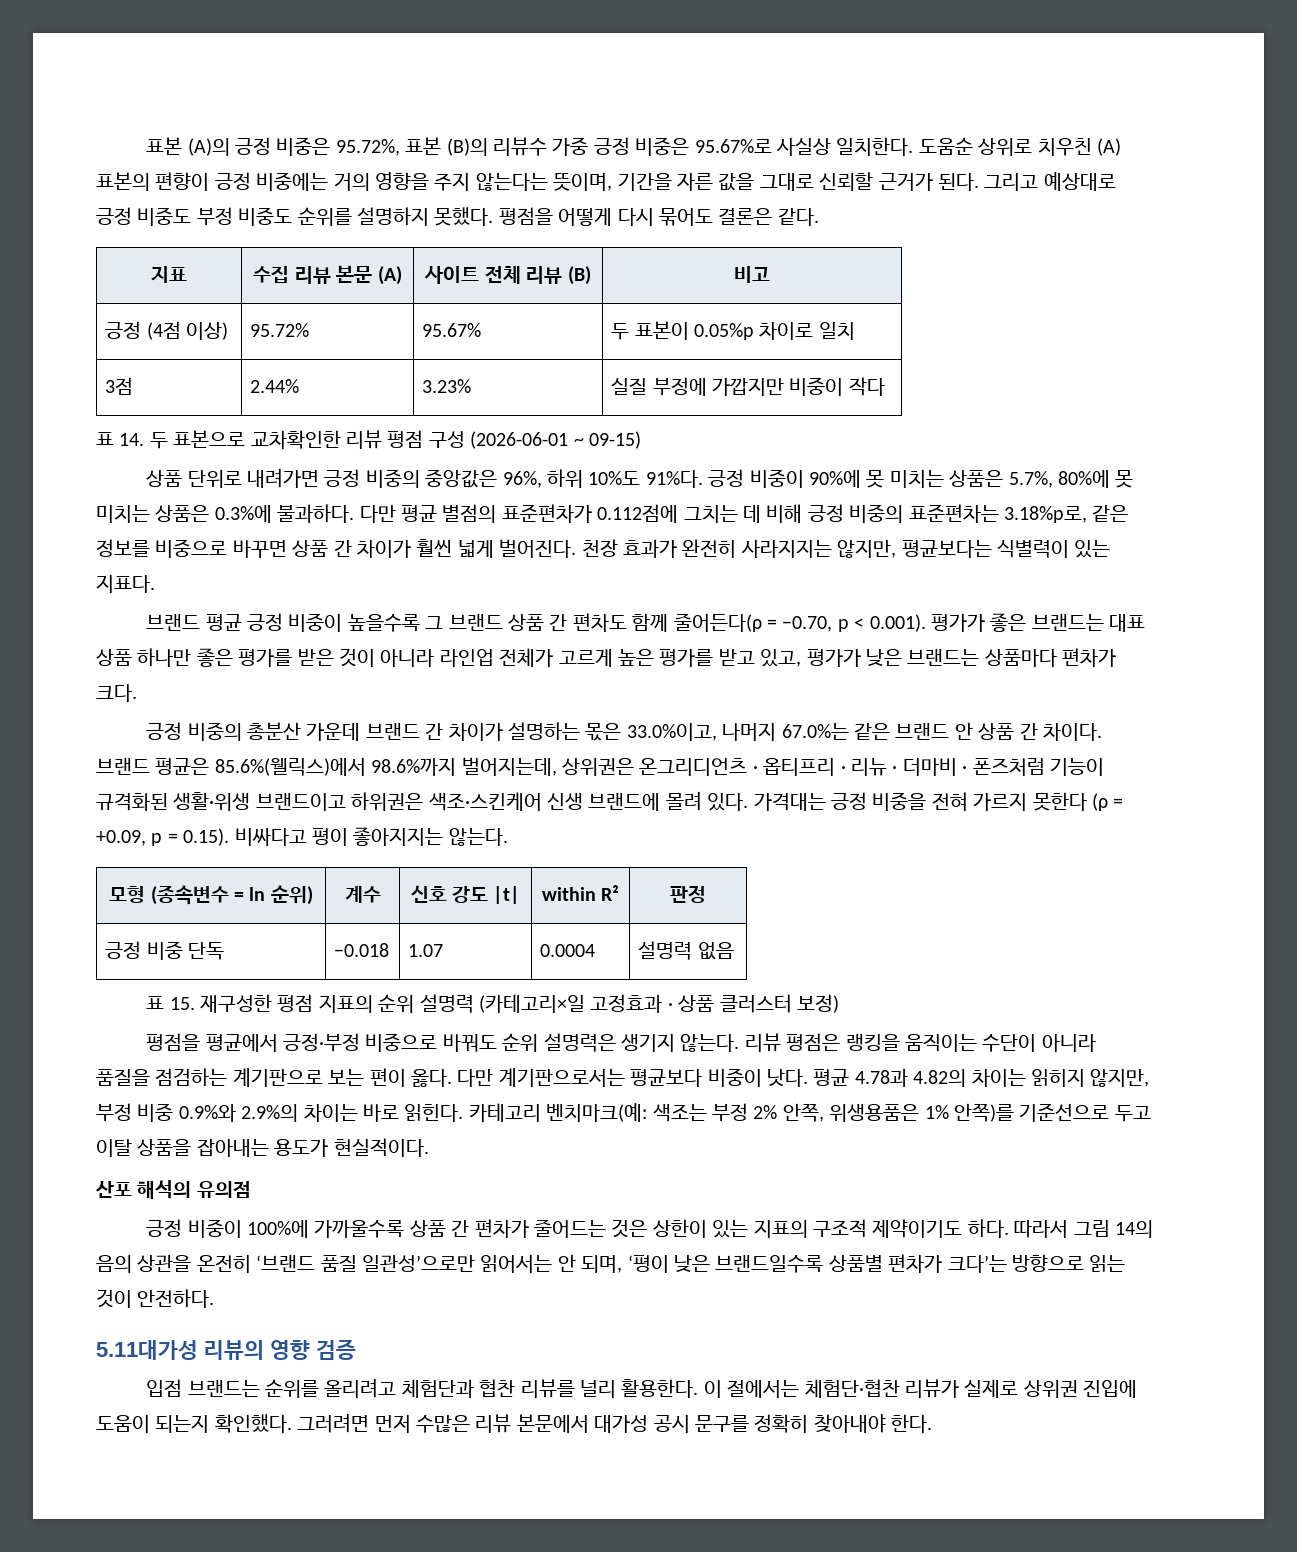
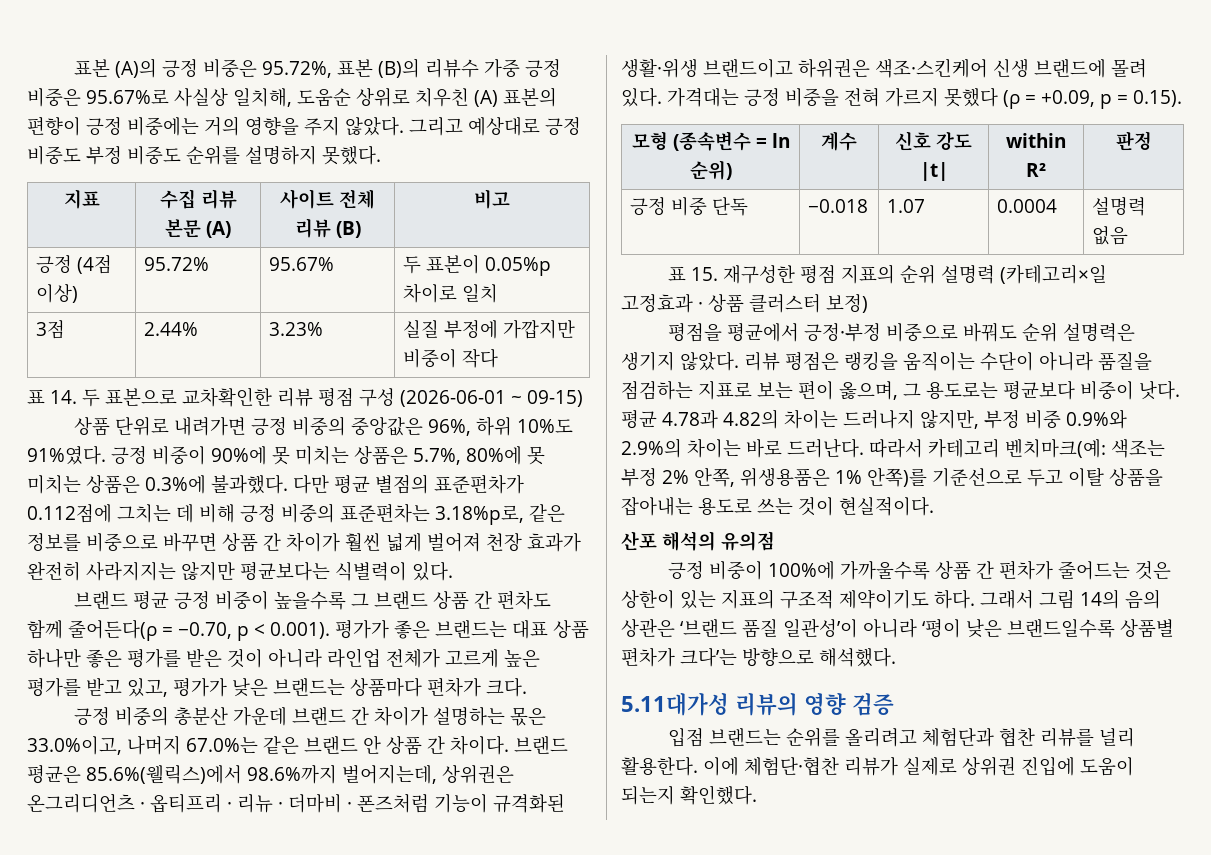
- 표본 (A)의 긍정 비중은 95.72%, 표본 (B)의 리뷰수 가중 긍정 비중은 95.67%로 사실상 일치한다. 도움순 상위로 치우친 (A) 표본의 편향이 긍정 비중에는 거의 영향을 주지 않는다는 뜻이며, 기간을 자른 값을 그대로 신뢰할 근거가 된다.
+ 표본 (A)의 긍정 비중은 95.72%, 표본 (B)의 리뷰수 가중 긍정 비중은 95.67%로 사실상 일치해, 도움순 상위로 치우친 (A) 표본의 편향이 긍정 비중에는 거의 영향을 주지 않았다.
- 평점을 어떻게 다시 묶어도 결론은 같다.
- 상품 단위로 내려가면 긍정 비중의 중앙값은 96%, 하위 10%도 91%다.
+ 상품 단위로 내려가면 긍정 비중의 중앙값은 96%, 하위 10%도 91%였다.
- 긍정 비중이 90%에 못 미치는 상품은 5.7%, 80%에 못 미치는 상품은 0.3%에 불과하다.
+ 긍정 비중이 90%에 못 미치는 상품은 5.7%, 80%에 못 미치는 상품은 0.3%에 불과했다.
- 다만 평균 별점의 표준편차가 0.112점에 그치는 데 비해 긍정 비중의 표준편차는 3.18%p로, 같은 정보를 비중으로 바꾸면 상품 간 차이가 훨씬 넓게 벌어진다. 천장 효과가 완전히 사라지지는 않지만, 평균보다는 식별력이 있는 지표다.
+ 다만 평균 별점의 표준편차가 0.112점에 그치는 데 비해 긍정 비중의 표준편차는 3.18%p로, 같은 정보를 비중으로 바꾸면 상품 간 차이가 훨씬 넓게 벌어져 천장 효과가 완전히 사라지지는 않지만 평균보다는 식별력이 있다.
- 가격대는 긍정 비중을 전혀 가르지 못한다 (ρ = +0.09, p = 0.15). 비싸다고 평이 좋아지지는 않는다.
+ 가격대는 긍정 비중을 전혀 가르지 못했다 (ρ = +0.09, p = 0.15).
- 평점을 평균에서 긍정·부정 비중으로 바꿔도 순위 설명력은 생기지 않는다.
+ 평점을 평균에서 긍정·부정 비중으로 바꿔도 순위 설명력은 생기지 않았다.
- 리뷰 평점은 랭킹을 움직이는 수단이 아니라 품질을 점검하는 계기판으로 보는 편이 옳다. 다만 계기판으로서는 평균보다 비중이 낫다.
+ 리뷰 평점은 랭킹을 움직이는 수단이 아니라 품질을 점검하는 지표로 보는 편이 옳으며, 그 용도로는 평균보다 비중이 낫다.
- 평균 4.78과 4.82의 차이는 읽히지 않지만, 부정 비중 0.9%와 2.9%의 차이는 바로 읽힌다. 카테고리 벤치마크(예: 색조는 부정 2% 안쪽, 위생용품은 1% 안쪽)를 기준선으로 두고 이탈 상품을 잡아내는 용도가 현실적이다.
+ 평균 4.78과 4.82의 차이는 드러나지 않지만, 부정 비중 0.9%와 2.9%의 차이는 바로 드러난다. 따라서 카테고리 벤치마크(예: 색조는 부정 2% 안쪽, 위생용품은 1% 안쪽)를 기준선으로 두고 이탈 상품을 잡아내는 용도로 쓰는 것이 현실적이다.
- 따라서 그림 14의 음의 상관을 온전히 ‘브랜드 품질 일관성’으로만 읽어서는 안 되며, ‘평이 낮은 브랜드일수록 상품별 편차가 크다’는 방향으로 읽는 것이 안전하다.
+ 그래서 그림 14의 음의 상관은 ‘브랜드 품질 일관성’이 아니라 ‘평이 낮은 브랜드일수록 상품별 편차가 크다’는 방향으로 해석했다.
- 이 절에서는 체험단·협찬 리뷰가 실제로 상위권 진입에 도움이 되는지 확인했다. 그러려면 먼저 수많은 리뷰 본문에서 대가성 공시 문구를 정확히 찾아내야 한다.
+ 이에 체험단·협찬 리뷰가 실제로 상위권 진입에 도움이 되는지 확인했다.

